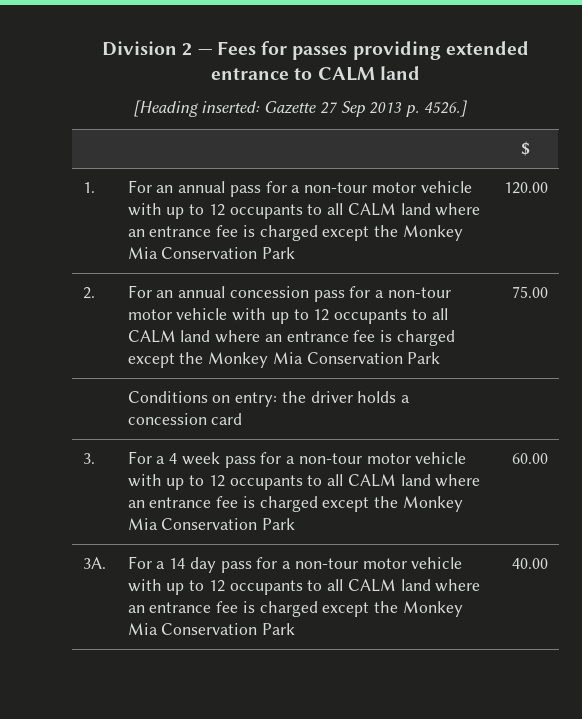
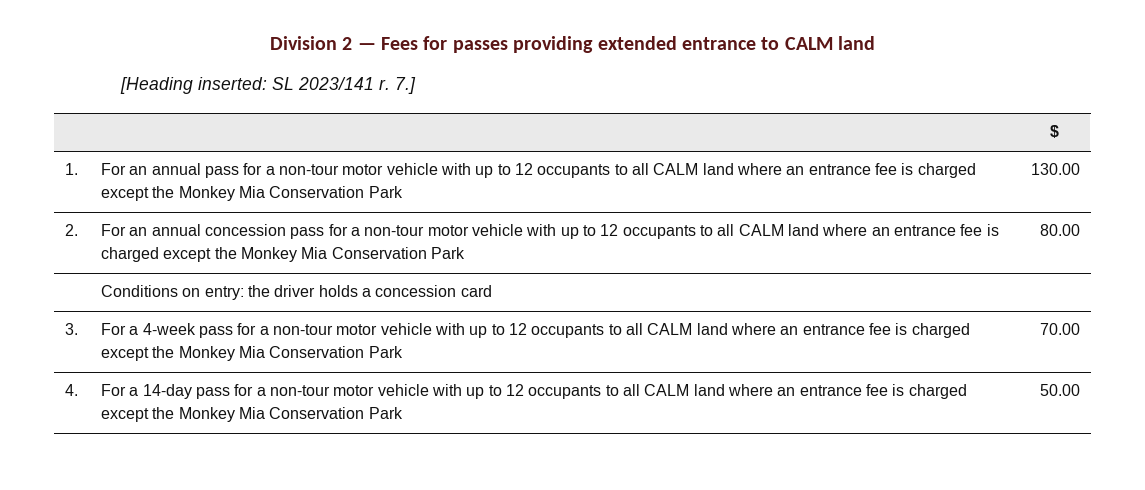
- [Heading inserted: Gazette 27 Sep 2013 p. 4526.]
+ [Heading inserted: SL 2023/141 r. 7.]
- 1. | For an annual pass for a non-tour motor vehicle with up to 12 occupants to all CALM land where an entrance fee is charged except the Monkey Mia Conservation Park | 120.00
+ 1. | For an annual pass for a non-tour motor vehicle with up to 12 occupants to all CALM land where an entrance fee is charged except the Monkey Mia Conservation Park | 130.00
- 2. | For an annual concession pass for a non-tour motor vehicle with up to 12 occupants to all CALM land where an entrance fee is charged except the Monkey Mia Conservation Park | 75.00
+ 2. | For an annual concession pass for a non-tour motor vehicle with up to 12 occupants to all CALM land where an entrance fee is charged except the Monkey Mia Conservation Park | 80.00
- 3. | For a 4 week pass for a non-tour motor vehicle with up to 12 occupants to all CALM land where an entrance fee is charged except the Monkey Mia Conservation Park | 60.00
- 3A. | For a 14 day pass for a non-tour motor vehicle with up to 12 occupants to all CALM land where an entrance fee is charged except the Monkey Mia Conservation Park | 40.00
+ 3. | For a 4-week pass for a non-tour motor vehicle with up to 12 occupants to all CALM land where an entrance fee is charged except the Monkey Mia Conservation Park | 70.00
+ 4. | For a 14-day pass for a non-tour motor vehicle with up to 12 occupants to all CALM land where an entrance fee is charged except the Monkey Mia Conservation Park | 50.00

